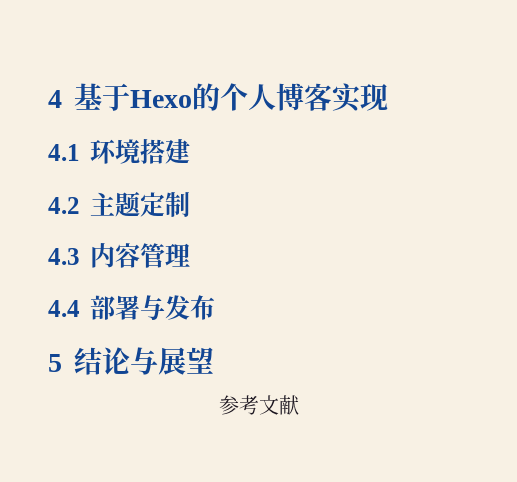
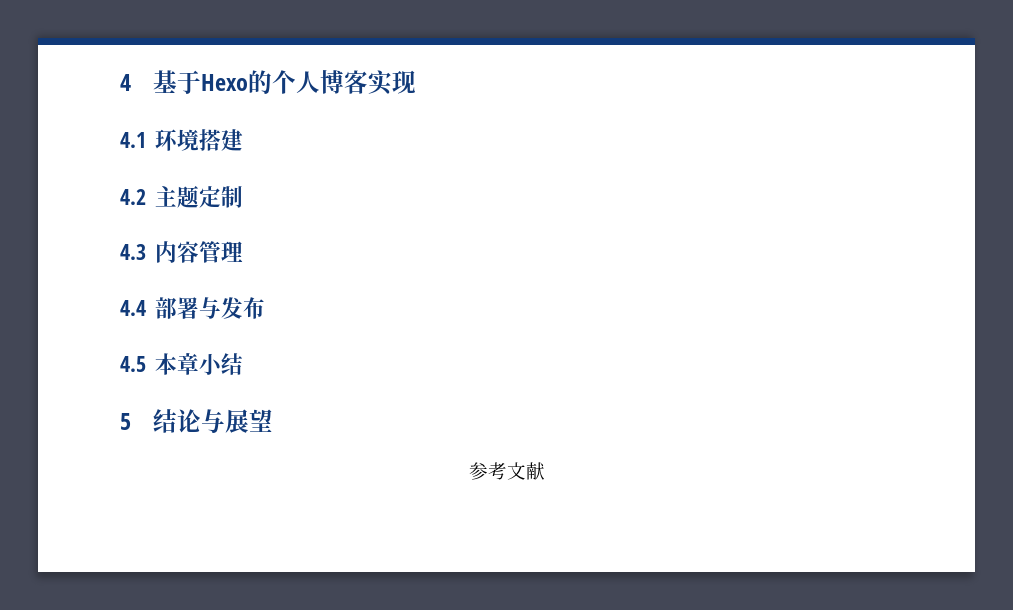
+ 4.5本章小结

